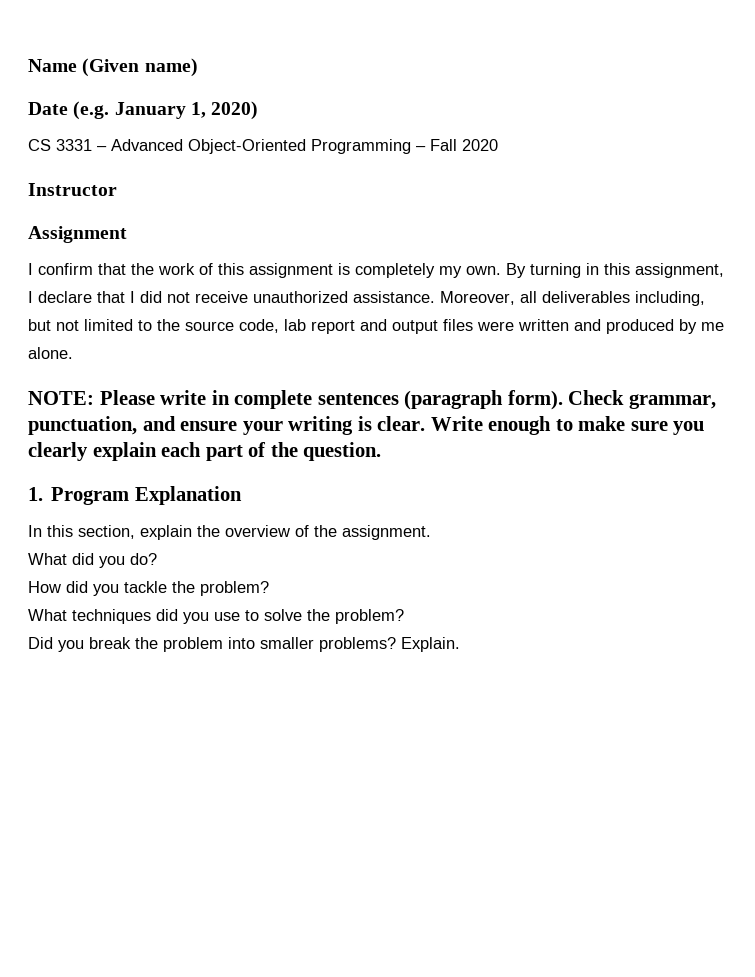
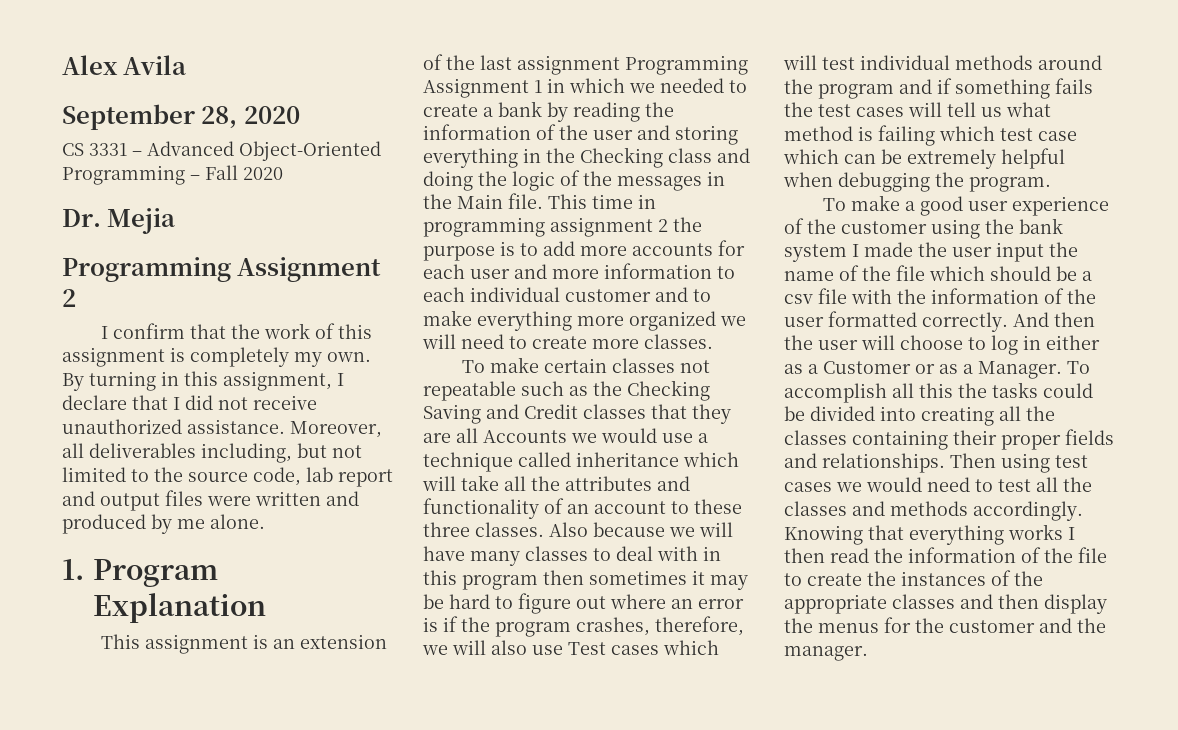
- Name (Given name)
- Date (e.g. January 1, 2020)
+ Alex Avila
+ September 28, 2020
- Instructor
- Assignment
+ Dr. Mejia
+ Programming Assignment 2
- NOTE: Please write in complete sentences (paragraph form). Check grammar, punctuation, and ensure your writing is clear. Write enough to make sure you clearly explain each part of the question.
  1. Program Explanation
- In this section, explain the overview of the assignment.
- What did you do?
- How did you tackle the problem?
- What techniques did you use to solve the problem?
- Did you break the problem into smaller problems? Explain.
+ This assignment is an extension of the last assignment Programming Assignment 1 in which we needed to create a bank by reading the information of the user and storing everything in the Checking class and doing the logic of the messages in the Main file. This time in programming assignment 2 the purpose is to add more accounts for each user and more information to each individual customer and to make everything more organized we will need to create more classes.
+ To make certain classes not repeatable such as the Checking Saving and Credit classes that they are all Accounts we would use a technique called inheritance which will take all the attributes and functionality of an account to these three classes. Also because we will have many classes to deal with in this program then sometimes it may be hard to figure out where an error is if the program crashes, therefore, we will also use Test cases which will test individual methods around the program and if something fails the test cases will tell us what method is failing which test case which can be extremely helpful when debugging the program.
+ To make a good user experience of the customer using the bank system I made the user input the name of the file which should be a csv file with the information of the user formatted correctly. And then the user will choose to log in either as a Customer or as a Manager. To accomplish all this the tasks could be divided into creating all the classes containing their proper fields and relationships. Then using test cases we would need to test all the classes and methods accordingly. Knowing that everything works I then read the information of the file to create the instances of the appropriate classes and then display the menus for the customer and the manager.

